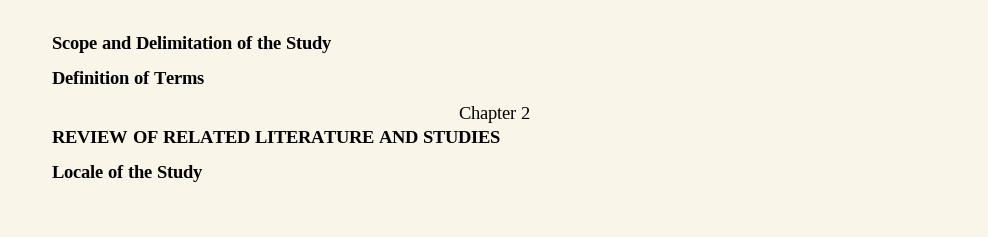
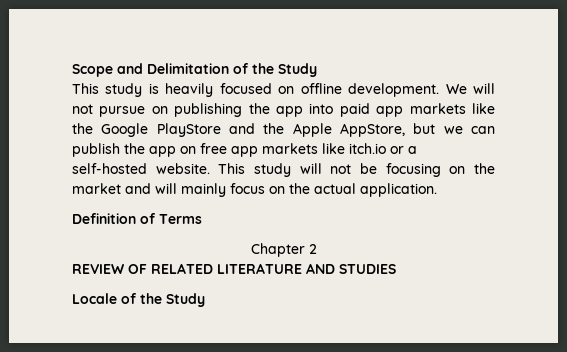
+ This study is heavily focused on offline development. We will not pursue on publishing the app into paid app markets like the Google PlayStore and the Apple AppStore, but we can publish the app on free app markets like itch.io or a self-hosted website. This study will not be focusing on the market and will mainly focus on the actual application.

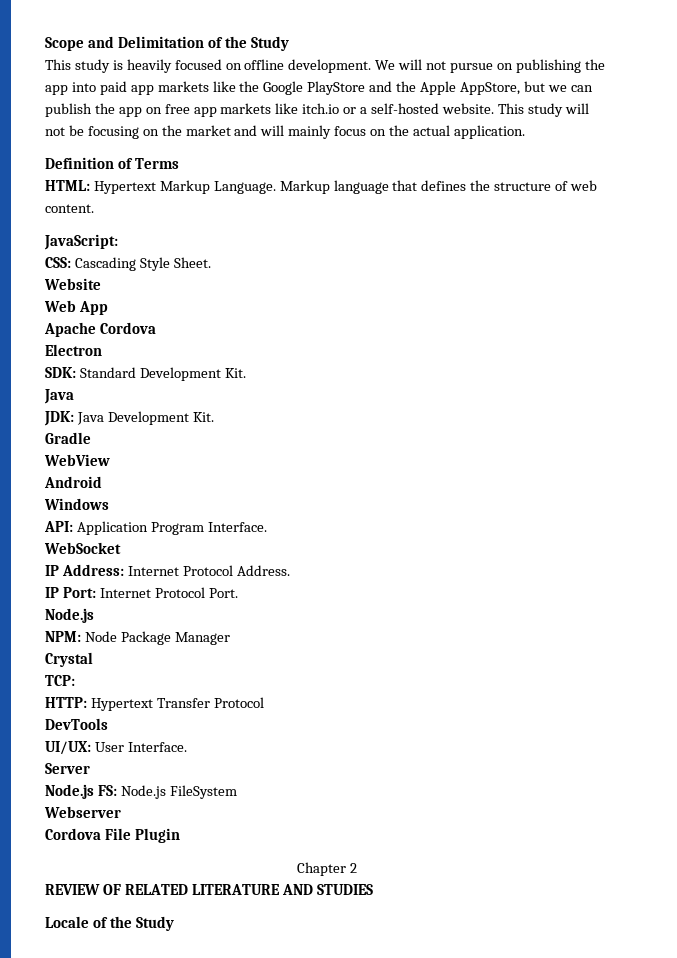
+ HTML: Hypertext Markup Language. Markup language that defines the structure of web content.
+ JavaScript:
+ CSS: Cascading Style Sheet.
+ Website
+ Web App
+ Apache Cordova
+ Electron
+ SDK: Standard Development Kit.
+ Java
+ JDK: Java Development Kit.
+ Gradle
+ WebView
+ Android
+ Windows
+ API: Application Program Interface.
+ WebSocket
+ IP Address: Internet Protocol Address.
+ IP Port: Internet Protocol Port.
+ Node.js
+ NPM: Node Package Manager
+ Crystal
+ TCP:
+ HTTP: Hypertext Transfer Protocol
+ DevTools
+ UI/UX: User Interface.
+ Server
+ Node.js FS: Node.js FileSystem
+ Webserver
+ Cordova File Plugin

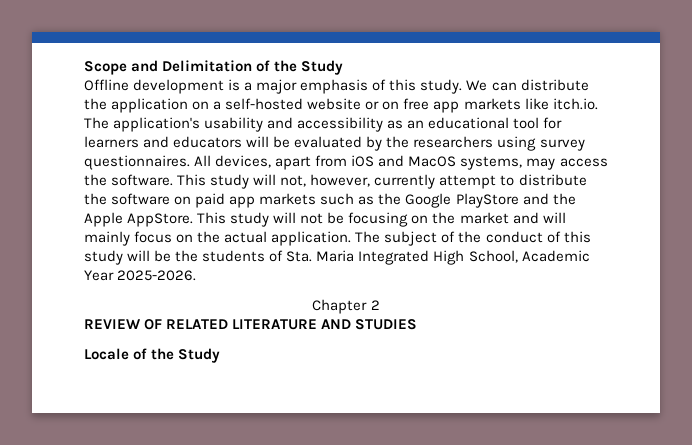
- This study is heavily focused on offline development. We will not pursue on publishing the app into paid app markets like the Google PlayStore and the Apple AppStore, but we can publish the app on free app markets like itch.io or a self-hosted website.
+ Offline development is a major emphasis of this study. We can distribute the application on a self-hosted website or on free app markets like itch.io. The application's usability and accessibility as an educational tool for learners and educators will be evaluated by the researchers using survey questionnaires. All devices, apart from iOS and MacOS systems, may access the software. This study will not, however, currently attempt to distribute the software on paid app markets such as the Google PlayStore and the Apple AppStore.
- This study will not be focusing on the market and will mainly focus on the actual application.
- Definition of Terms
- HTML: Hypertext Markup Language. Markup language that defines the structure of web content.
- JavaScript:
- CSS: Cascading Style Sheet.
- Website
- Web App
- Apache Cordova
- Electron
- SDK: Standard Development Kit.
- Java
- JDK: Java Development Kit.
- Gradle
- WebView
- Android
- Windows
- API: Application Program Interface.
- WebSocket
- IP Address: Internet Protocol Address.
- IP Port: Internet Protocol Port.
- Node.js
- NPM: Node Package Manager
- Crystal
- TCP:
- HTTP: Hypertext Transfer Protocol
- DevTools
- UI/UX: User Interface.
- Server
- Node.js FS: Node.js FileSystem
- Webserver
- Cordova File Plugin
+ This study will not be focusing on the market and will mainly focus on the actual application. The subject of the conduct of this study will be the students of Sta. Maria Integrated High School, Academic Year 2025-2026.

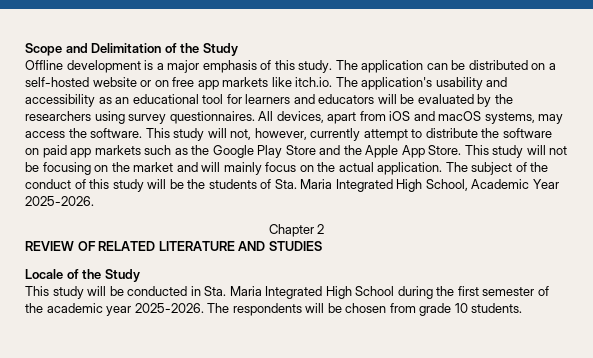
- We can distribute the application on a self-hosted website or on free app markets like itch.io. The application's usability and accessibility as an educational tool for learners and educators will be evaluated by the researchers using survey questionnaires.
+ The application can be distributed on a self-hosted website or on free app markets like itch.io. The application's usability and accessibility as an educational tool for learners and educators will be evaluated by the researchers using survey questionnaires.
- All devices, apart from iOS and MacOS systems, may access the software.
+ All devices, apart from iOS and macOS systems, may access the software.
- This study will not, however, currently attempt to distribute the software on paid app markets such as the Google PlayStore and the Apple AppStore.
+ This study will not, however, currently attempt to distribute the software on paid app markets such as the Google Play Store and the Apple App Store.
+ This study will be conducted in Sta. Maria Integrated High School during the first semester of the academic year 2025-2026. The respondents will be chosen from grade 10 students.

